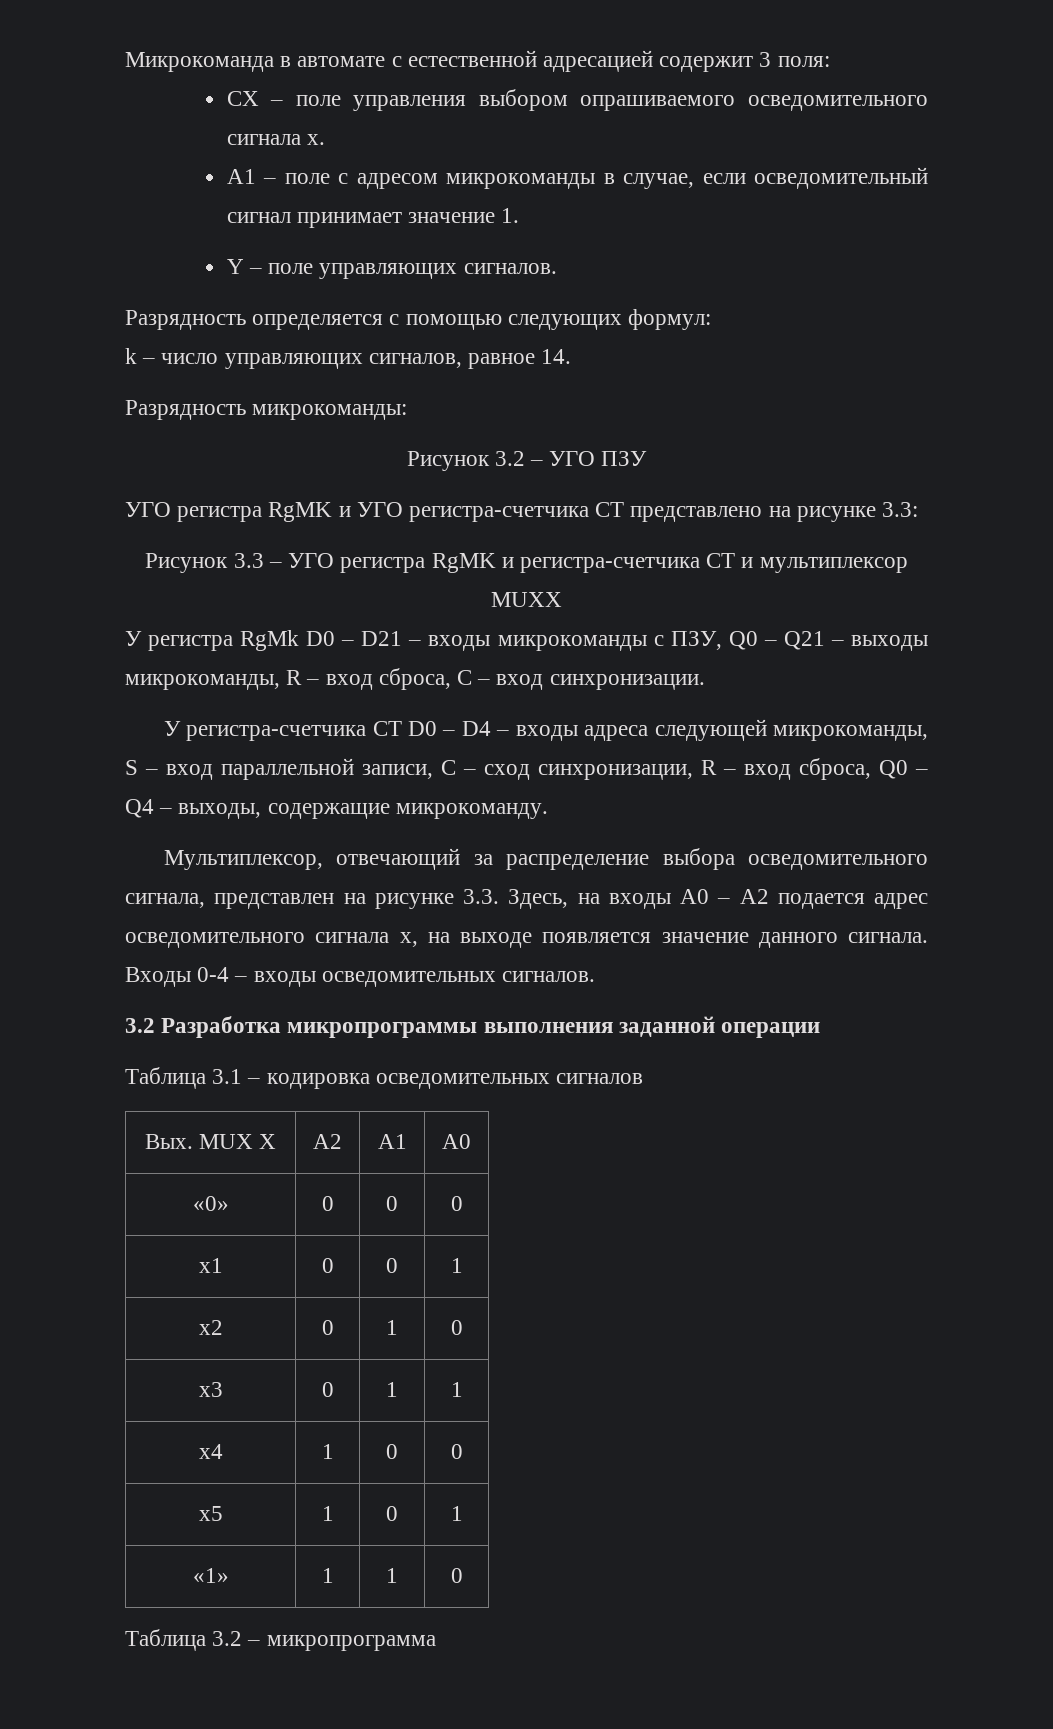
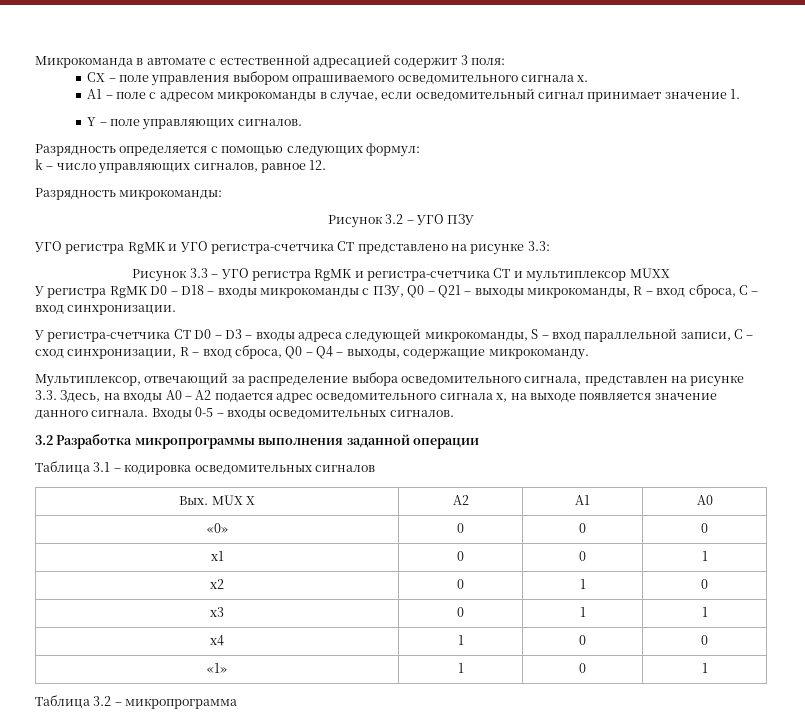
- k – число управляющих сигналов, равное 14.
+ k – число управляющих сигналов, равное 12.
- У регистра RgMk D0 – D21 – входы микрокоманды с ПЗУ, Q0 – Q21 – выходы микрокоманды, R – вход сброса, C – вход синхронизации.
+ У регистра RgMK D0 – D18 – входы микрокоманды с ПЗУ, Q0 – Q21 – выходы микрокоманды, R – вход сброса, C – вход синхронизации.
- У регистра-счетчика CT D0 – D4 – входы адреса следующей микрокоманды, S – вход параллельной записи, C – сход синхронизации, R – вход сброса, Q0 – Q4 – выходы, содержащие микрокоманду.
+ У регистра-счетчика CT D0 – D3 – входы адреса следующей микрокоманды, S – вход параллельной записи, C – сход синхронизации, R – вход сброса, Q0 – Q4 – выходы, содержащие микрокоманду.
- Входы 0-4 – входы осведомительных сигналов.
+ Входы 0-5 – входы осведомительных сигналов.
- x5 | 1 | 0 | 1
+ «1» | 1 | 0 | 1
- «1» | 1 | 1 | 0

